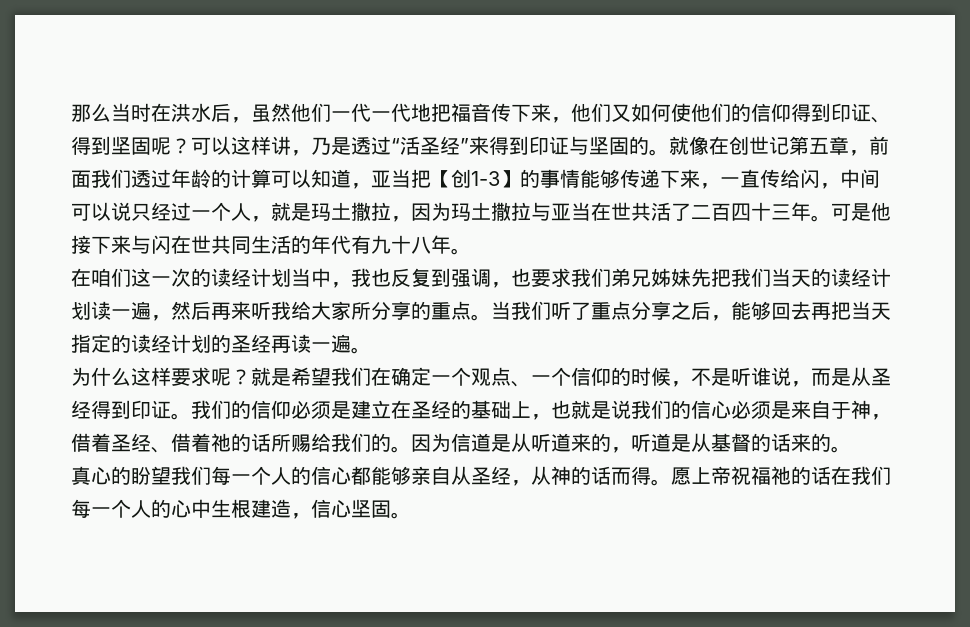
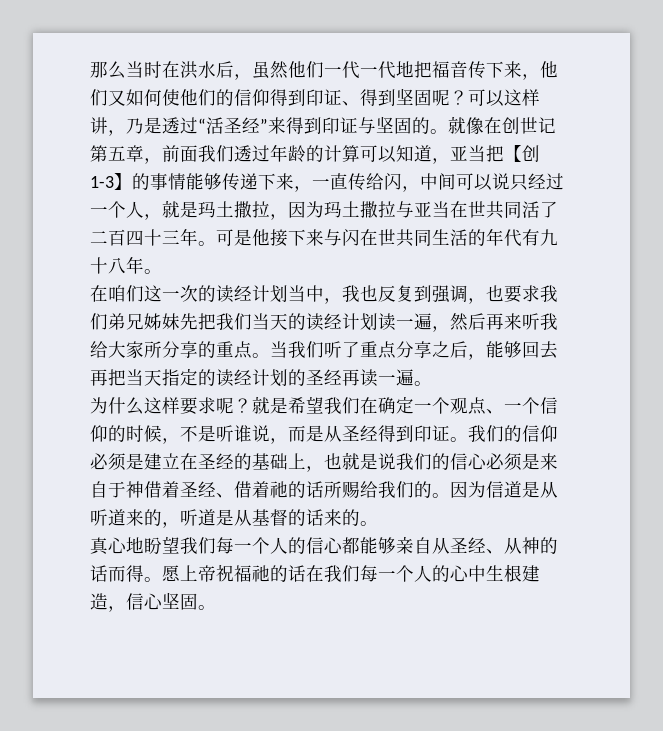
- 就像在创世记第五章，前面我们透过年龄的计算可以知道，亚当把【创1-3】的事情能够传递下来，一直传给闪，中间可以说只经过一个人，就是玛土撒拉，因为玛土撒拉与亚当在世共活了二百四十三年。
+ 就像在创世记第五章，前面我们透过年龄的计算可以知道，亚当把【创1-3】的事情能够传递下来，一直传给闪，中间可以说只经过一个人，就是玛土撒拉，因为玛土撒拉与亚当在世共同活了二百四十三年。
- 我们的信仰必须是建立在圣经的基础上，也就是说我们的信心必须是来自于神，借着圣经、借着祂的话所赐给我们的。
+ 我们的信仰必须是建立在圣经的基础上，也就是说我们的信心必须是来自于神借着圣经、借着祂的话所赐给我们的。
- 真心的盼望我们每一个人的信心都能够亲自从圣经，从神的话而得。
+ 真心地盼望我们每一个人的信心都能够亲自从圣经、从神的话而得。

